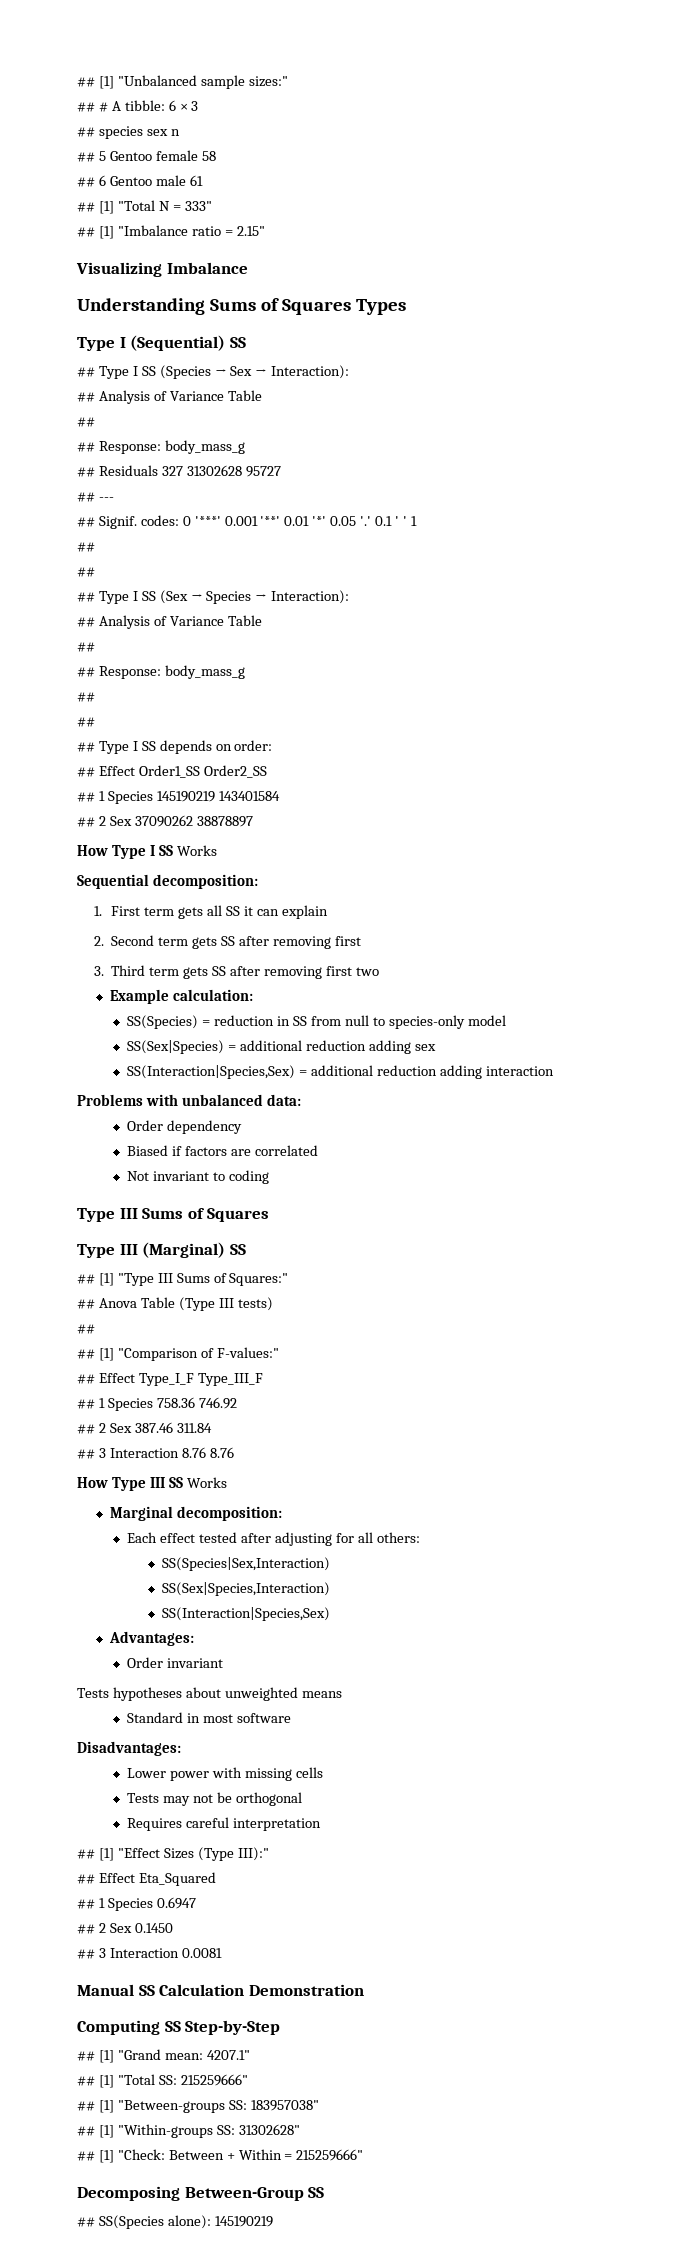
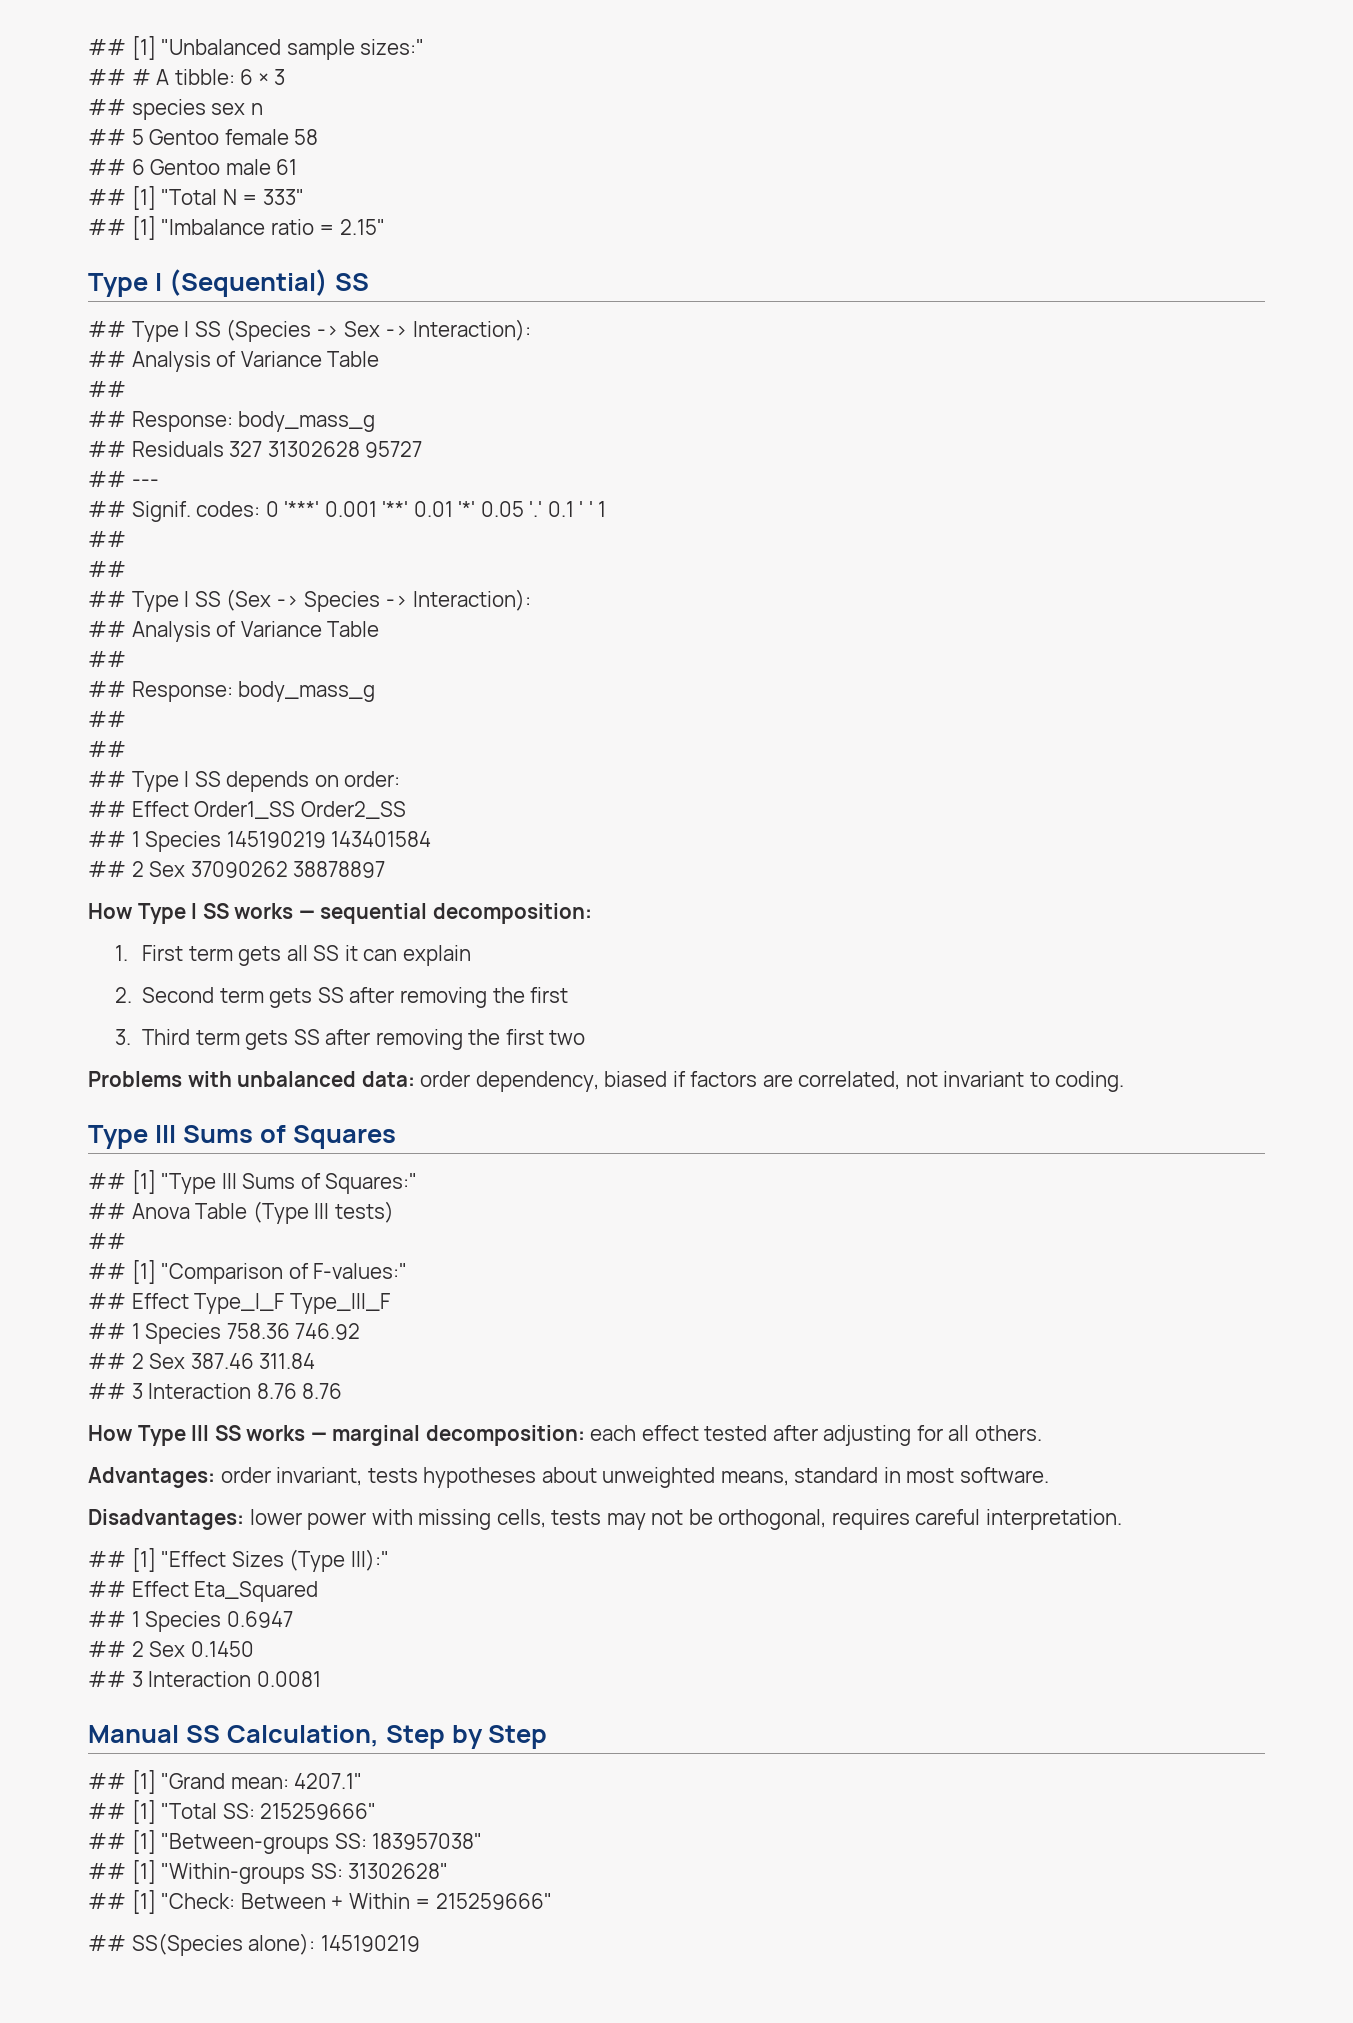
- Visualizing Imbalance
- Understanding Sums of Squares Types
- ## Type I SS (Species → Sex → Interaction):
+ ## Type I SS (Species -> Sex -> Interaction):
- ## Type I SS (Sex → Species → Interaction):
+ ## Type I SS (Sex -> Species -> Interaction):
- How Type I SS Works
- Sequential decomposition:
+ How Type I SS works — sequential decomposition:
- 2. Second term gets SS after removing first
+ 2. Second term gets SS after removing the first
- 3. Third term gets SS after removing first two
+ 3. Third term gets SS after removing the first two
- Example calculation:
- SS(Species) = reduction in SS from null to species-only model
- SS(Sex|Species) = additional reduction adding sex
- SS(Interaction|Species,Sex) = additional reduction adding interaction
- Problems with unbalanced data:
- Order dependency
- Biased if factors are correlated
- Not invariant to coding
+ Problems with unbalanced data: order dependency, biased if factors are correlated, not invariant to coding.
- Type III (Marginal) SS
- How Type III SS Works
- Marginal decomposition:
- Each effect tested after adjusting for all others:
- SS(Species|Sex,Interaction)
- SS(Sex|Species,Interaction)
- SS(Interaction|Species,Sex)
- Advantages:
- Order invariant
- Tests hypotheses about unweighted means
- Standard in most software
+ How Type III SS works — marginal decomposition: each effect tested after adjusting for all others.
+ Advantages: order invariant, tests hypotheses about unweighted means, standard in most software.
- Disadvantages:
- Lower power with missing cells
- Tests may not be orthogonal
- Requires careful interpretation
+ Disadvantages: lower power with missing cells, tests may not be orthogonal, requires careful interpretation.
- Manual SS Calculation Demonstration
- Computing SS Step-by-Step
+ Manual SS Calculation, Step by Step
- Decomposing Between-Group SS

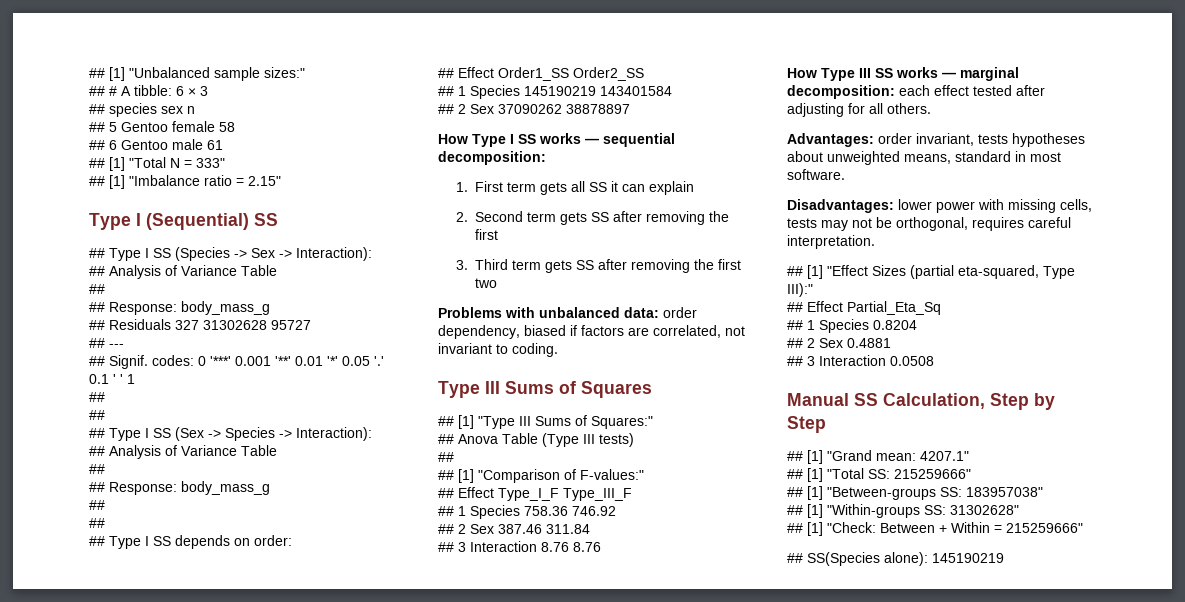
- ## [1] "Effect Sizes (Type III):"
+ ## [1] "Effect Sizes (partial eta-squared, Type III):"
- ## Effect Eta_Squared
- ## 1 Species 0.6947
- ## 2 Sex 0.1450
- ## 3 Interaction 0.0081
+ ## Effect Partial_Eta_Sq
+ ## 1 Species 0.8204
+ ## 2 Sex 0.4881
+ ## 3 Interaction 0.0508

